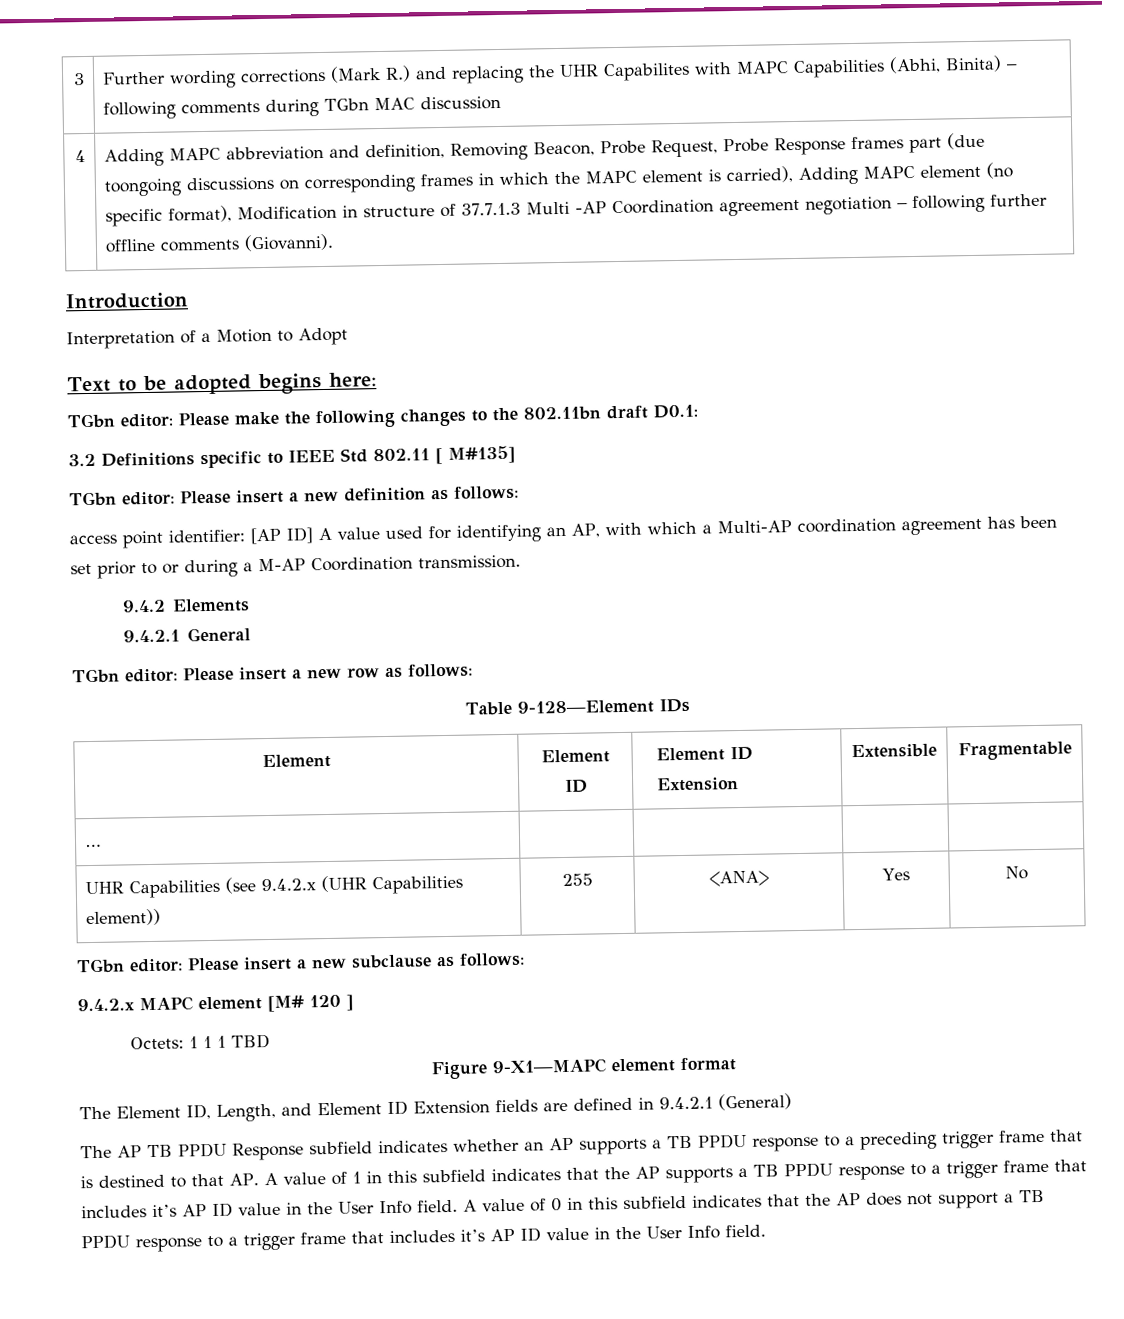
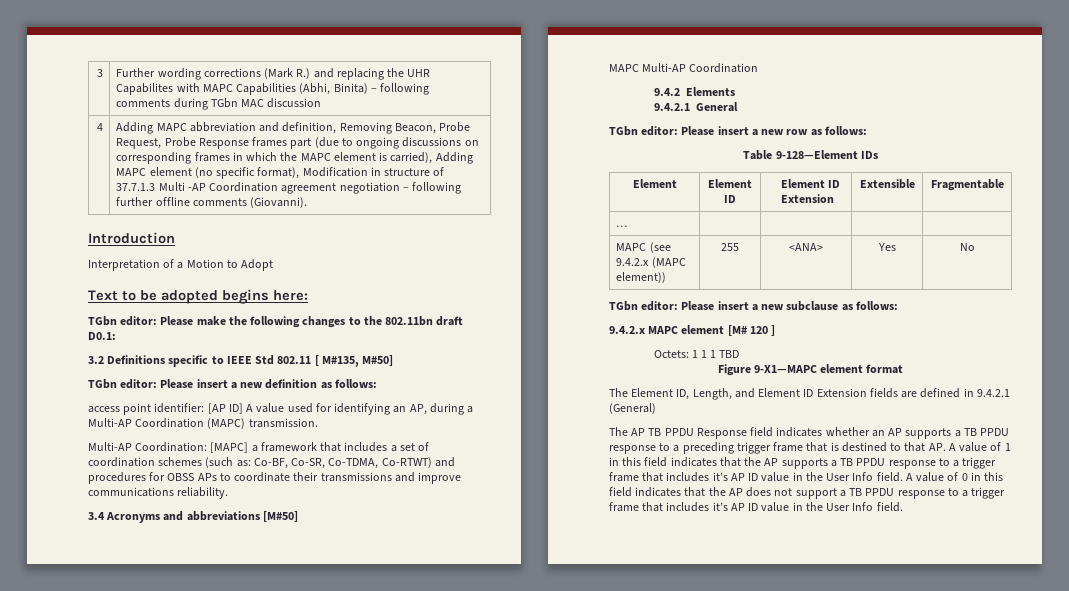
- Adding MAPC abbreviation and definition, Removing Beacon, Probe Request, Probe Response frames part (due toongoing discussions on corresponding frames in which the MAPC element is carried), Adding MAPC element (no specific format), Modification in structure of 37.7.1.3 Multi -AP Coordination agreement negotiation – following further offline comments (Giovanni).
+ Adding MAPC abbreviation and definition, Removing Beacon, Probe Request, Probe Response frames part (due to ongoing discussions on corresponding frames in which the MAPC element is carried), Adding MAPC element (no specific format), Modification in structure of 37.7.1.3 Multi -AP Coordination agreement negotiation – following further offline comments (Giovanni).
- 3.2 Definitions specific to IEEE Std 802.11 [ M#135]
+ 3.2 Definitions specific to IEEE Std 802.11 [ M#135, M#50]
- access point identifier: [AP ID] A value used for identifying an AP, with which a Multi-AP coordination agreement has been set prior to or during a M-AP Coordination transmission.
+ access point identifier: [AP ID] A value used for identifying an AP, during a Multi-AP Coordination (MAPC) transmission.
+ Multi-AP Coordination: [MAPC] a framework that includes a set of coordination schemes (such as: Co-BF, Co-SR, Co-TDMA, Co-RTWT) and procedures for OBSS APs to coordinate their transmissions and improve communications reliability.
+ 3.4 Acronyms and abbreviations [M#50]
+ MAPC Multi-AP Coordination
- UHR Capabilities (see 9.4.2.x (UHR Capabilities element)) | 255 | <ANA> | Yes | No
+ MAPC (see 9.4.2.x (MAPC element)) | 255 | <ANA> | Yes | No
- The AP TB PPDU Response subfield indicates whether an AP supports a TB PPDU response to a preceding trigger frame that is destined to that AP. A value of 1 in this subfield indicates that the AP supports a TB PPDU response to a trigger frame that includes it’s AP ID value in the User Info field.
+ The AP TB PPDU Response field indicates whether an AP supports a TB PPDU response to a preceding trigger frame that is destined to that AP. A value of 1 in this field indicates that the AP supports a TB PPDU response to a trigger frame that includes it’s AP ID value in the User Info field.
- A value of 0 in this subfield indicates that the AP does not support a TB PPDU response to a trigger frame that includes it’s AP ID value in the User Info field.
+ A value of 0 in this field indicates that the AP does not support a TB PPDU response to a trigger frame that includes it’s AP ID value in the User Info field.

